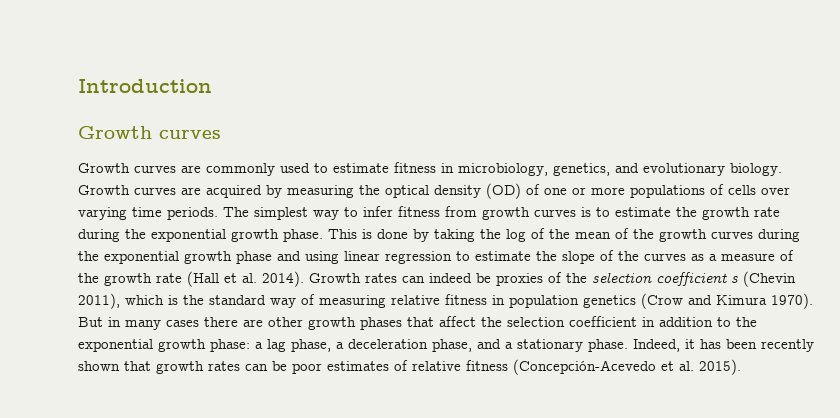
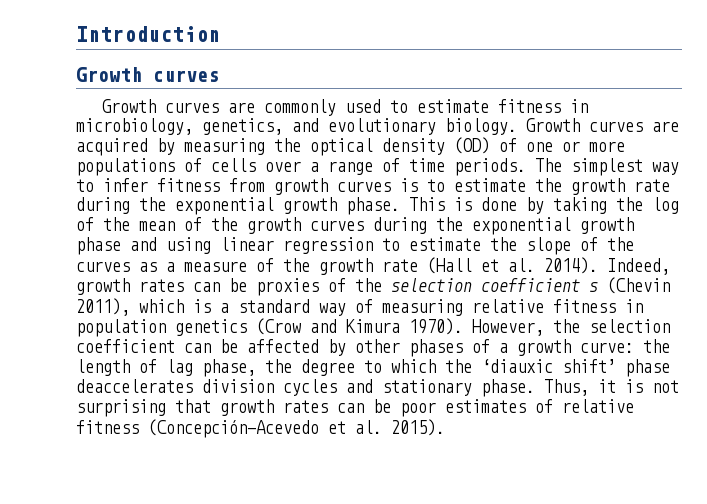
- Growth curves are acquired by measuring the optical density (OD) of one or more populations of cells over varying time periods.
+ Growth curves are acquired by measuring the optical density (OD) of one or more populations of cells over a range of time periods.
- Growth rates can indeed be proxies of the selection coefficient s (Chevin 2011), which is the standard way of measuring relative fitness in population genetics (Crow and Kimura 1970).
+ Indeed, growth rates can be proxies of the selection coefficient s (Chevin 2011), which is a standard way of measuring relative fitness in population genetics (Crow and Kimura 1970).
- But in many cases there are other growth phases that affect the selection coefficient in addition to the exponential growth phase: a lag phase, a deceleration phase, and a stationary phase. Indeed, it has been recently shown that growth rates can be poor estimates of relative fitness (Concepción-Acevedo et al. 2015).
+ However, the selection coefficient can be affected by other phases of a growth curve: the length of lag phase, the degree to which the ‘diauxic shift’ phase deaccelerates division cycles and stationary phase. Thus, it is not surprising that growth rates can be poor estimates of relative fitness (Concepción-Acevedo et al. 2015).

